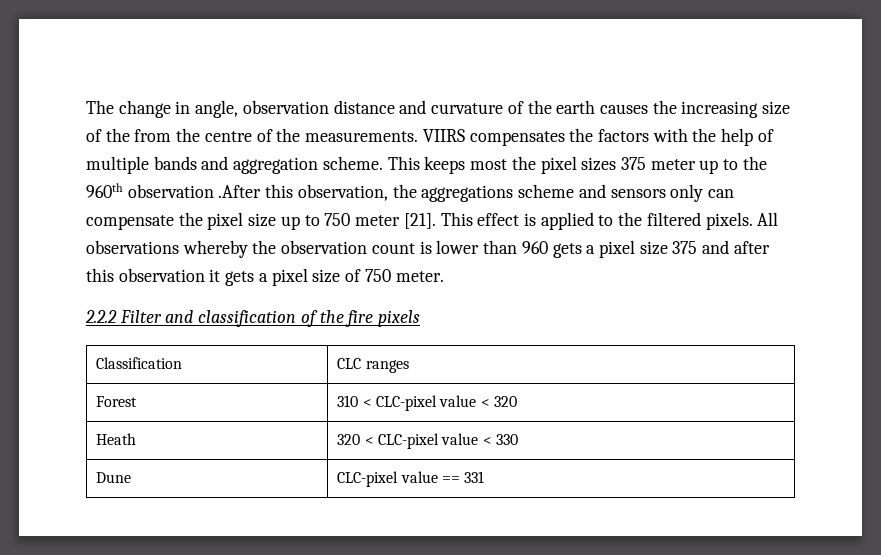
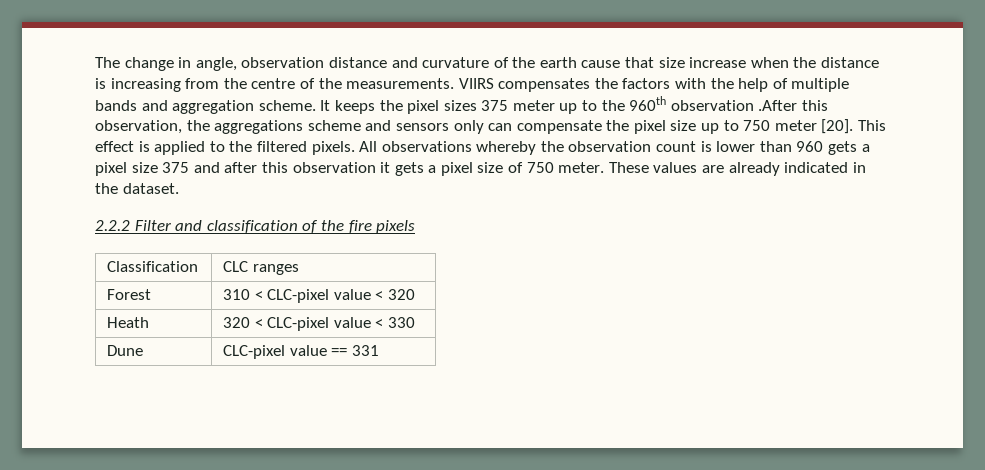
- The change in angle, observation distance and curvature of the earth causes the increasing size of the from the centre of the measurements.
+ The change in angle, observation distance and curvature of the earth cause that size increase when the distance is increasing from the centre of the measurements.
- This keeps most the pixel sizes 375 meter up to the 960th observation .After this observation, the aggregations scheme and sensors only can compensate the pixel size up to 750 meter [21].
+ It keeps the pixel sizes 375 meter up to the 960th observation .After this observation, the aggregations scheme and sensors only can compensate the pixel size up to 750 meter [20].
+ These values are already indicated in the dataset.

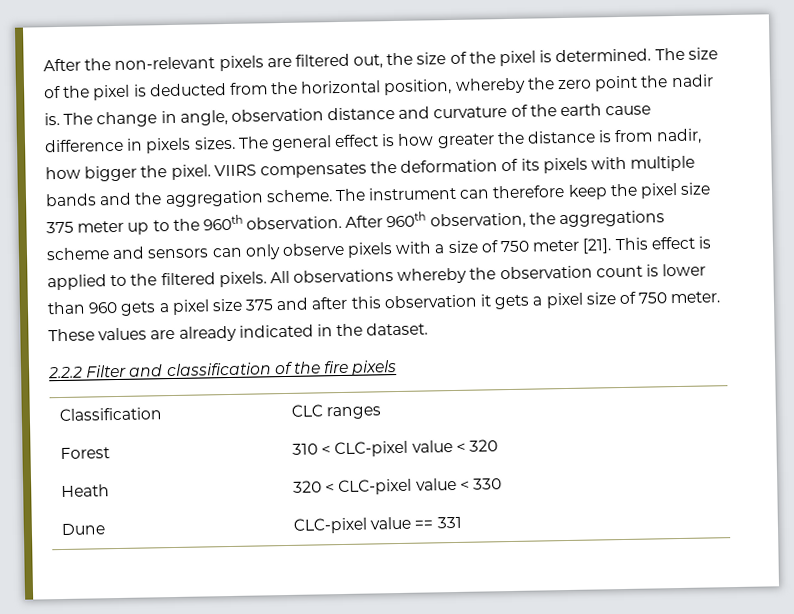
+ After the non-relevant pixels are filtered out, the size of the pixel is determined. The size of the pixel is deducted from the horizontal position, whereby the zero point the nadir is.
- The change in angle, observation distance and curvature of the earth cause that size increase when the distance is increasing from the centre of the measurements. VIIRS compensates the factors with the help of multiple bands and aggregation scheme.
+ The change in angle, observation distance and curvature of the earth cause difference in pixels sizes. The general effect is how greater the distance is from nadir, how bigger the pixel. VIIRS compensates the deformation of its pixels with multiple bands and the aggregation scheme.
- It keeps the pixel sizes 375 meter up to the 960th observation .After this observation, the aggregations scheme and sensors only can compensate the pixel size up to 750 meter [20].
+ The instrument can therefore keep the pixel size 375 meter up to the 960th observation. After 960th observation, the aggregations scheme and sensors can only observe pixels with a size of 750 meter [21].

